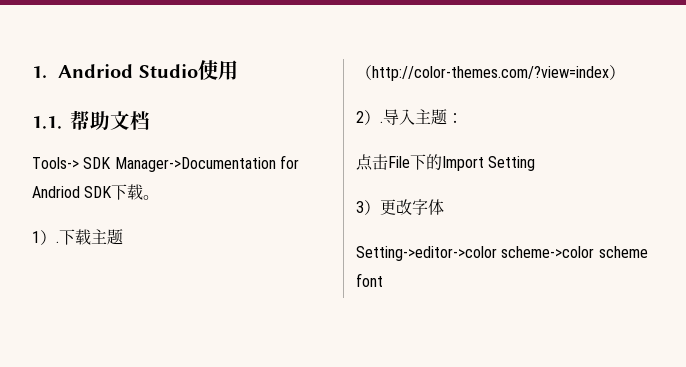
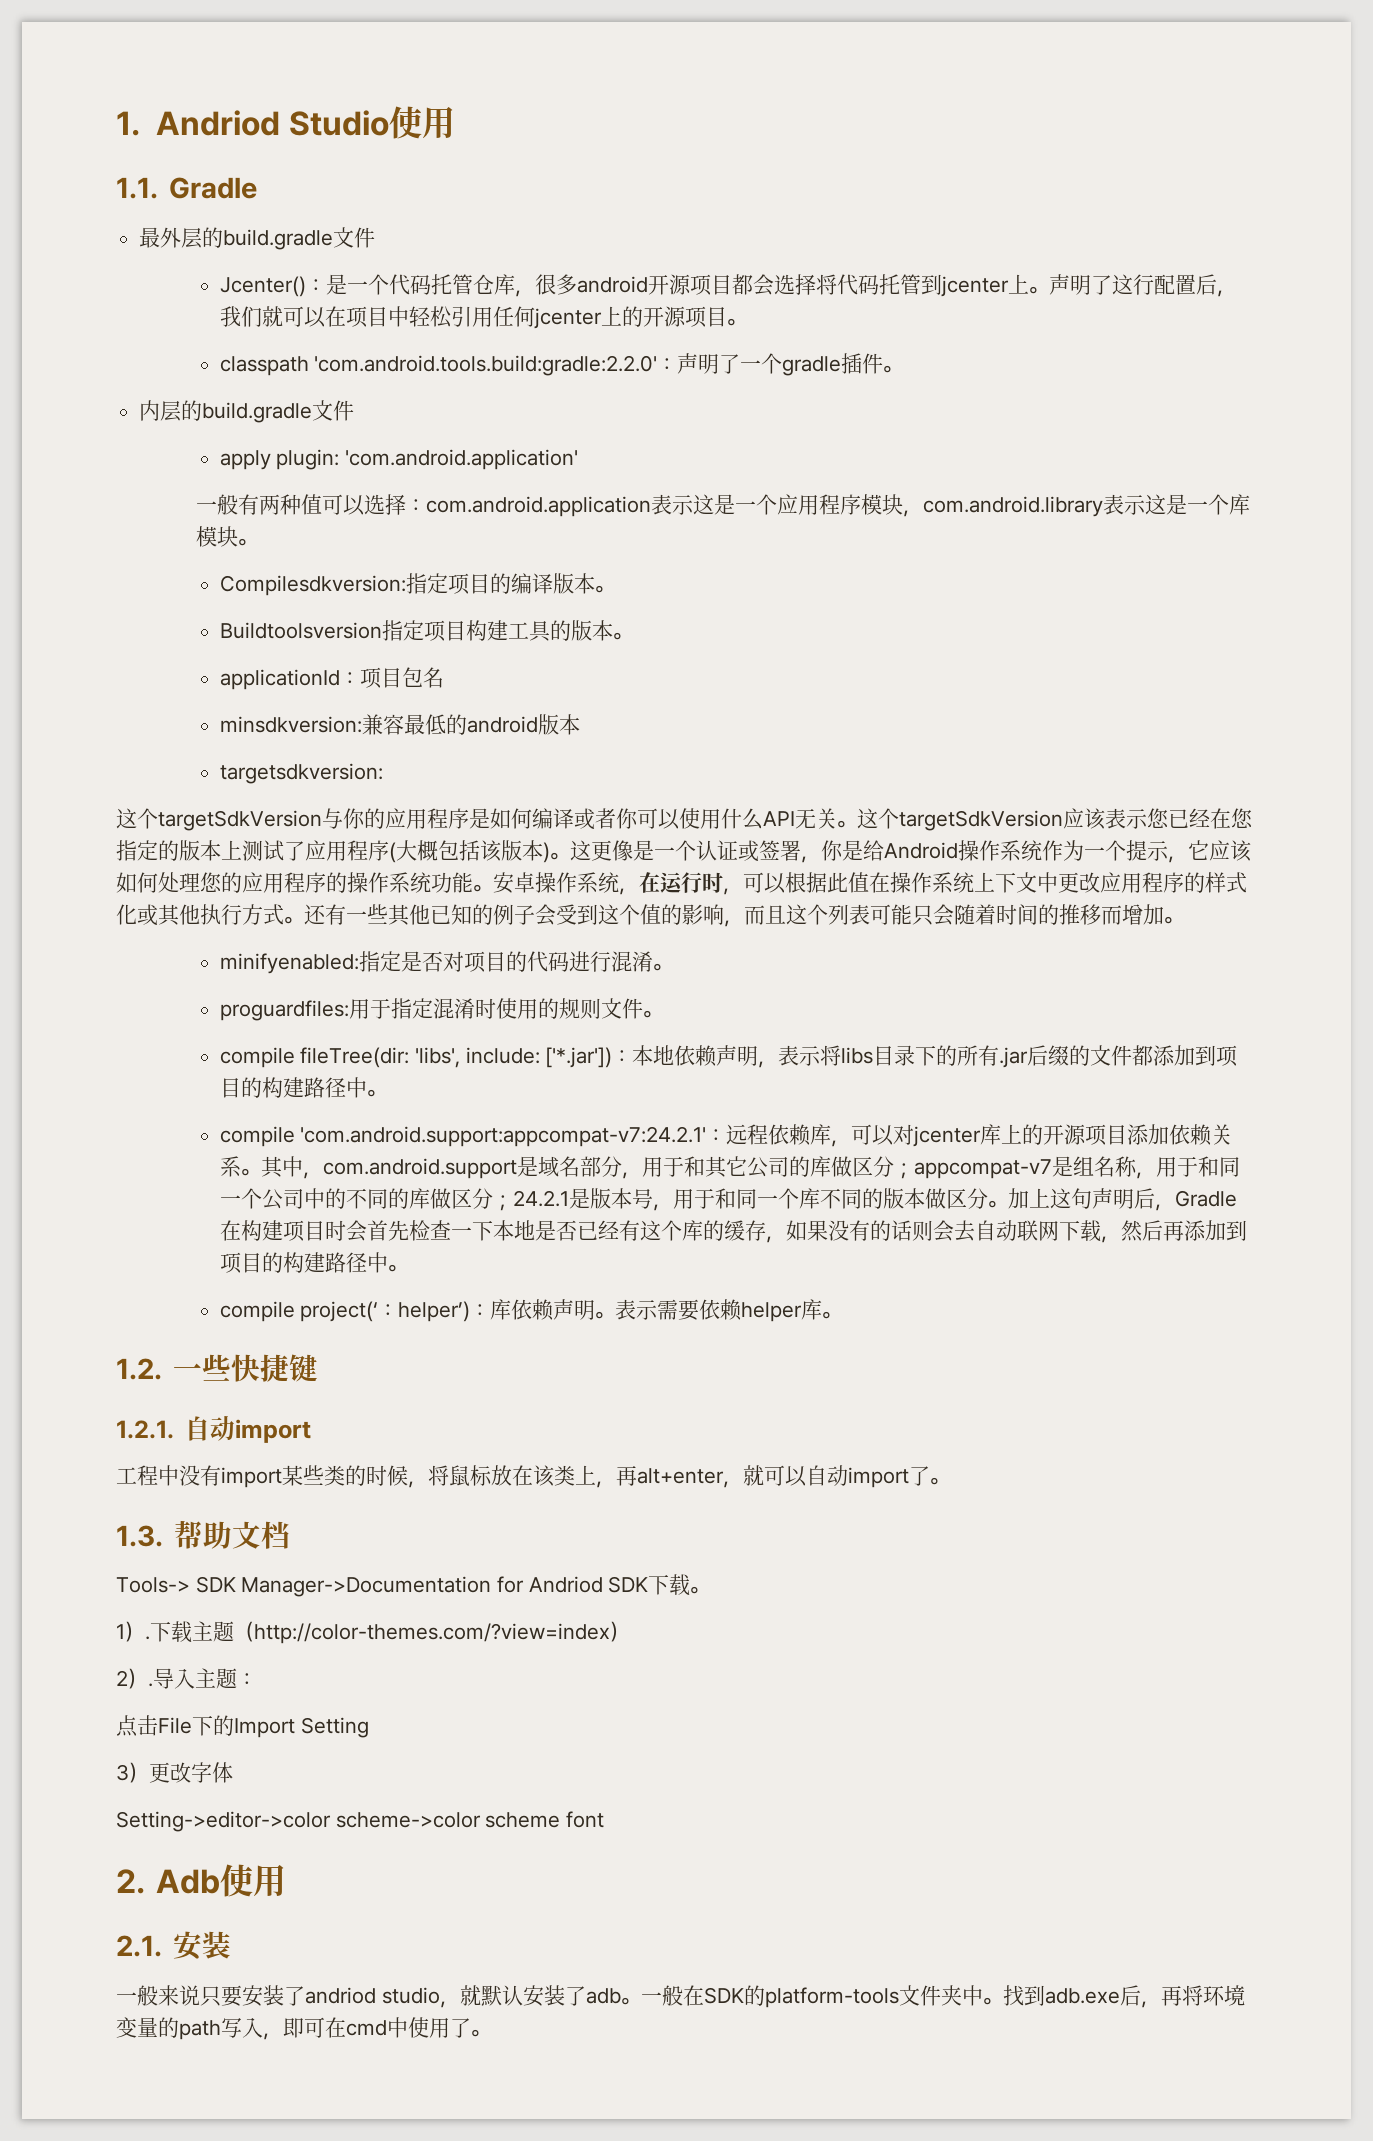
- 1.1.帮助文档
+ 1.1. Gradle
+ 最外层的build.gradle文件
+ Jcenter()：是一个代码托管仓库，很多android开源项目都会选择将代码托管到jcenter上。声明了这行配置后，我们就可以在项目中轻松引用任何jcenter上的开源项目。
+ classpath 'com.android.tools.build:gradle:2.2.0'：声明了一个gradle插件。
+ 内层的build.gradle文件
+ apply plugin: 'com.android.application'
+ 一般有两种值可以选择：com.android.application表示这是一个应用程序模块，com.android.library表示这是一个库模块。
+ Compilesdkversion:指定项目的编译版本。
+ Buildtoolsversion指定项目构建工具的版本。
+ applicationId：项目包名
+ minsdkversion:兼容最低的android版本
+ targetsdkversion:
+ 这个targetSdkVersion与你的应用程序是如何编译或者你可以使用什么API无关。这个targetSdkVersion应该表示您已经在您指定的版本上测试了应用程序(大概包括该版本)。这更像是一个认证或签署，你是给Android操作系统作为一个提示，它应该如何处理您的应用程序的操作系统功能。安卓操作系统，在运行时，可以根据此值在操作系统上下文中更改应用程序的样式化或其他执行方式。还有一些其他已知的例子会受到这个值的影响，而且这个列表可能只会随着时间的推移而增加。
+ minifyenabled:指定是否对项目的代码进行混淆。
+ proguardfiles:用于指定混淆时使用的规则文件。
+ compile fileTree(dir: 'libs', include: ['*.jar'])：本地依赖声明，表示将libs目录下的所有.jar后缀的文件都添加到项目的构建路径中。
+ compile 'com.android.support:appcompat-v7:24.2.1'：远程依赖库，可以对jcenter库上的开源项目添加依赖关系。其中，com.android.support是域名部分，用于和其它公司的库做区分；appcompat-v7是组名称，用于和同一个公司中的不同的库做区分；24.2.1是版本号，用于和同一个库不同的版本做区分。加上这句声明后，Gradle在构建项目时会首先检查一下本地是否已经有这个库的缓存，如果没有的话则会去自动联网下载，然后再添加到项目的构建路径中。
+ compile project(‘：helper’)：库依赖声明。表示需要依赖helper库。
+ 1.2.一些快捷键
+ 1.2.1.自动import
+ 工程中没有import某些类的时候，将鼠标放在该类上，再alt+enter，就可以自动import了。
+ 1.3.帮助文档
+ 2. Adb使用
+ 2.1.安装
+ 一般来说只要安装了andriod studio，就默认安装了adb。一般在SDK的platform-tools文件夹中。找到adb.exe后，再将环境变量的path写入，即可在cmd中使用了。

